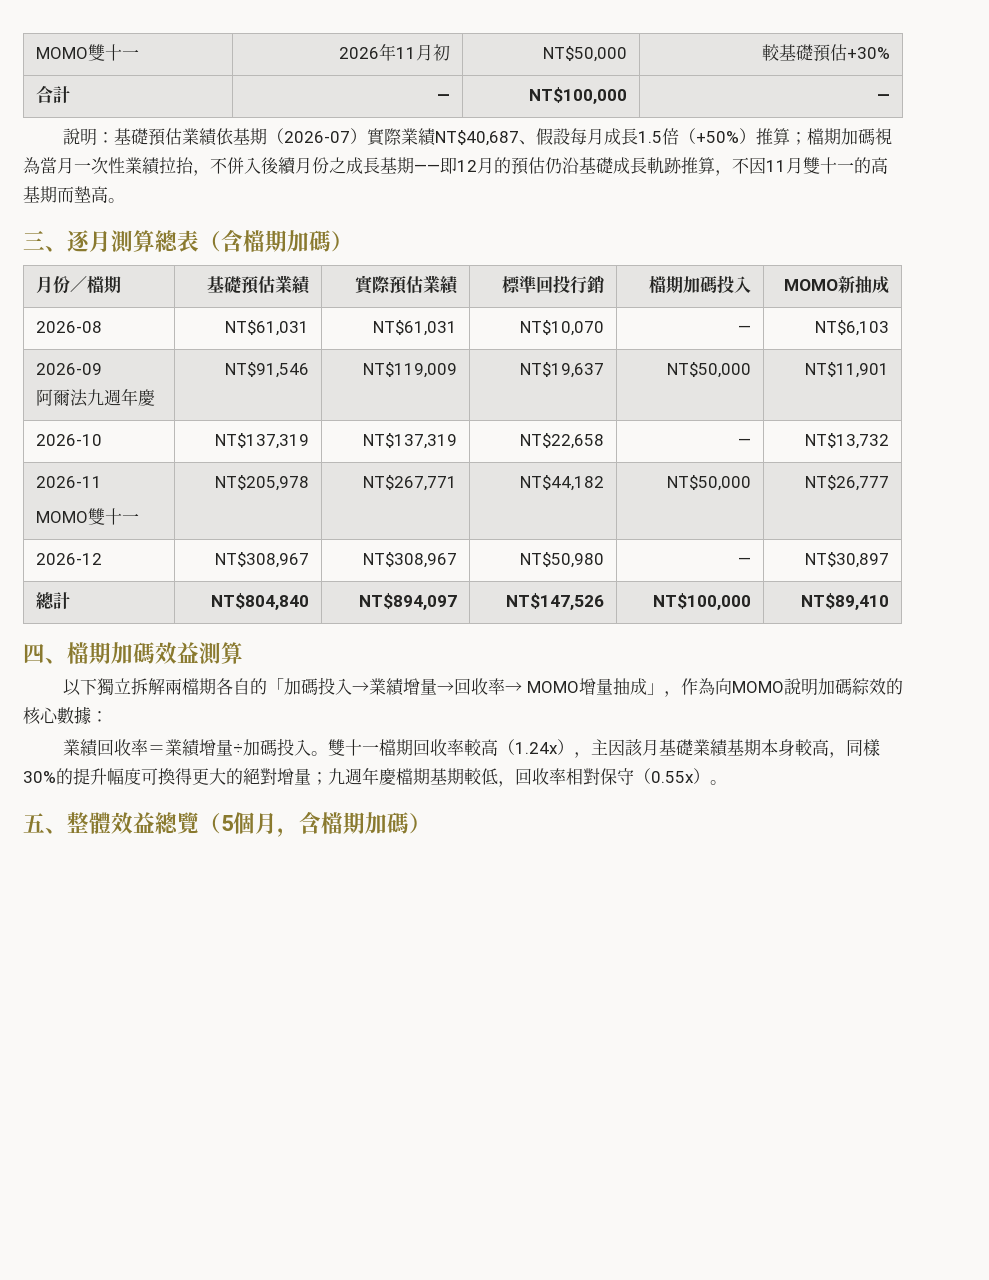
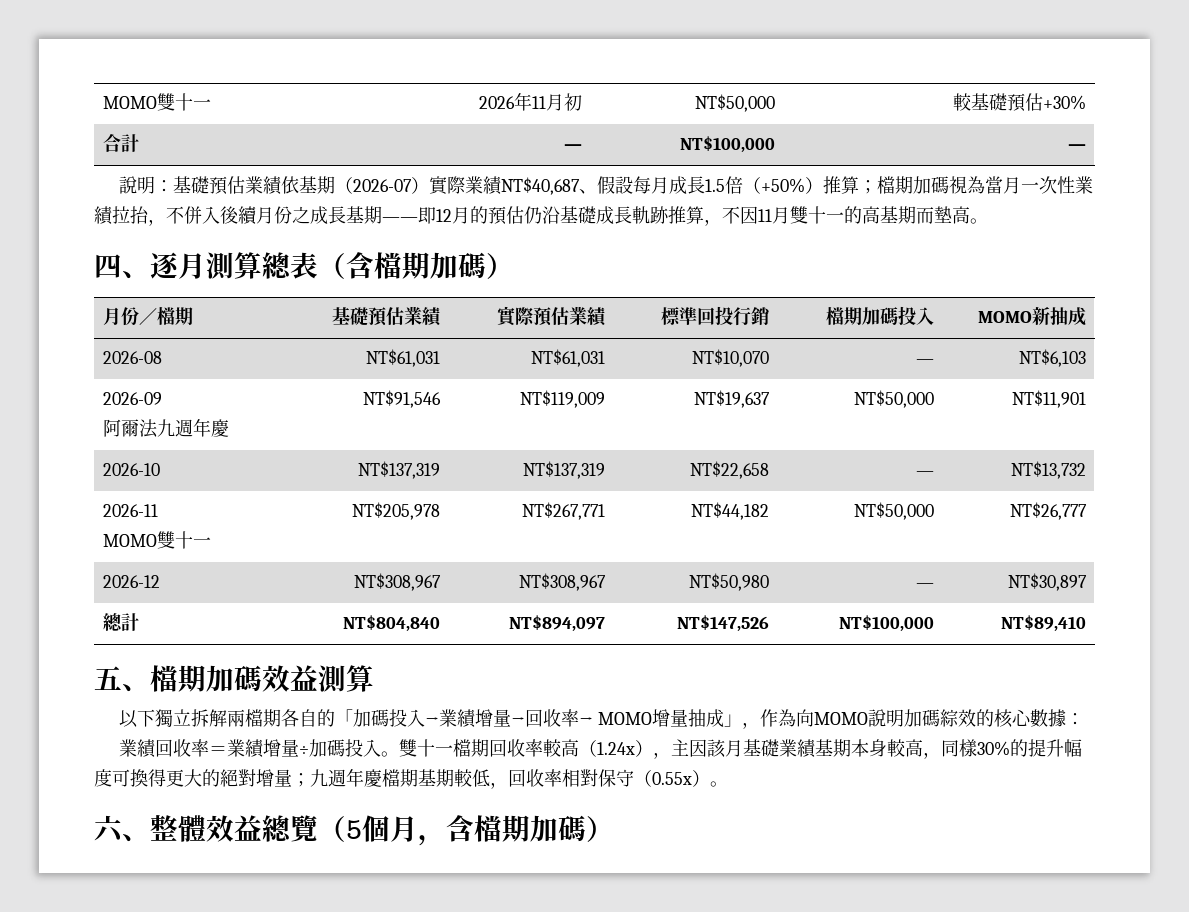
- 三、逐月測算總表（含檔期加碼）
+ 四、逐月測算總表（含檔期加碼）
- 四、檔期加碼效益測算
+ 五、檔期加碼效益測算
- 五、整體效益總覽（5個月，含檔期加碼）
+ 六、整體效益總覽（5個月，含檔期加碼）

